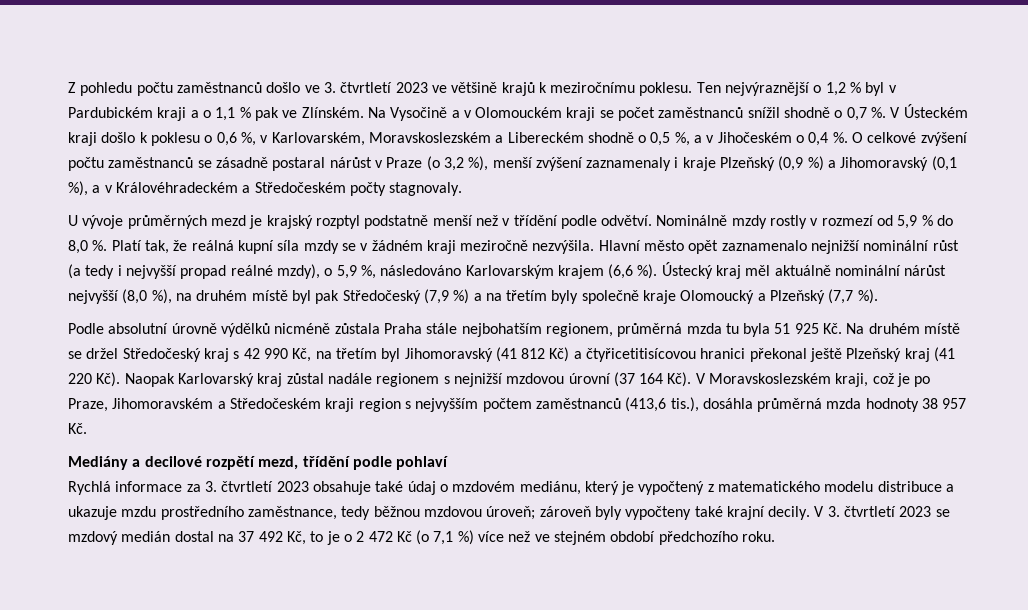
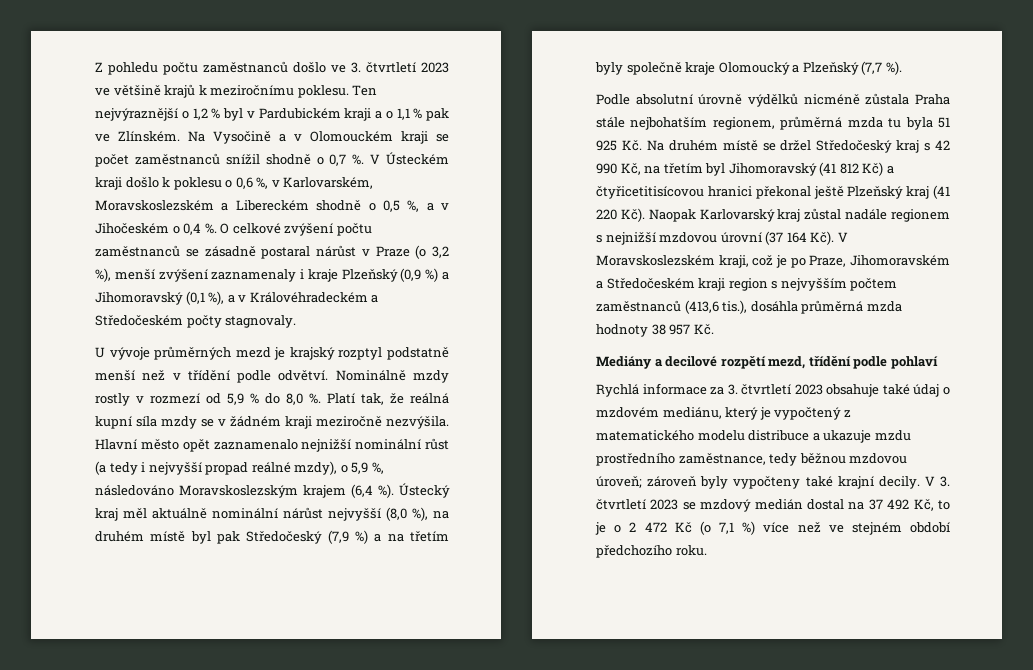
- Hlavní město opět zaznamenalo nejnižší nominální růst (a tedy i nejvyšší propad reálné mzdy), o 5,9 %, následováno Karlovarským krajem (6,6 %).
+ Hlavní město opět zaznamenalo nejnižší nominální růst (a tedy i nejvyšší propad reálné mzdy), o 5,9 %, následováno Moravskoslezským krajem (6,4 %).

